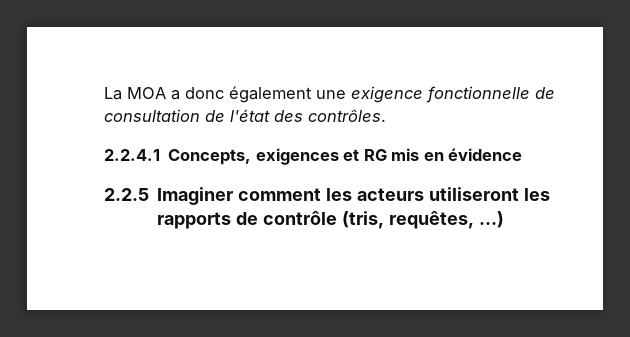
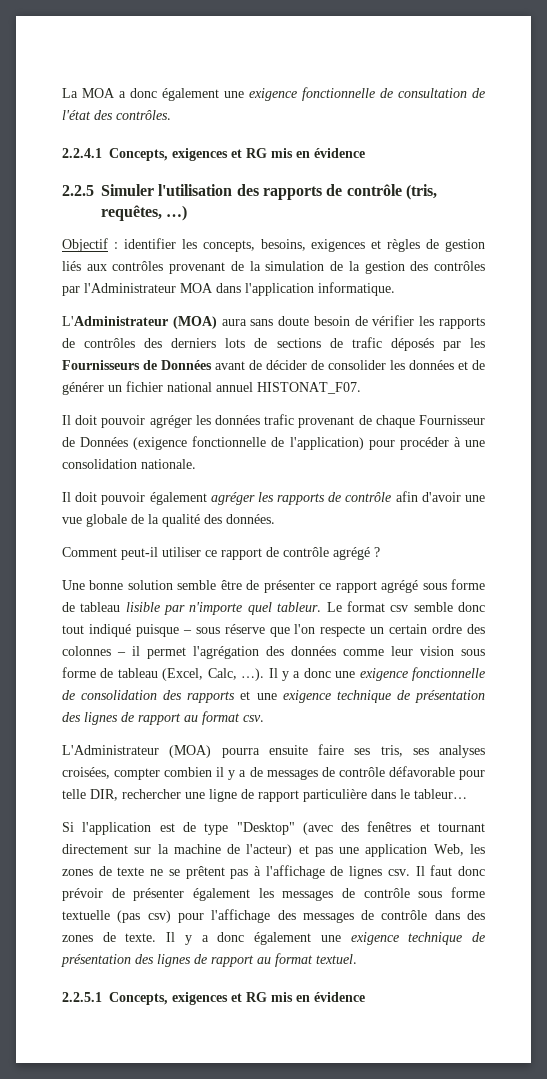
- 2.2.5 Imaginer comment les acteurs utiliseront les rapports de contrôle (tris, requêtes, …)
+ 2.2.5 Simuler l'utilisation des rapports de contrôle (tris, requêtes, …)
+ Objectif : identifier les concepts, besoins, exigences et règles de gestion liés aux contrôles provenant de la simulation de la gestion des contrôles par l'Administrateur MOA dans l'application informatique.
+ L'Administrateur (MOA) aura sans doute besoin de vérifier les rapports de contrôles des derniers lots de sections de trafic déposés par les Fournisseurs de Données avant de décider de consolider les données et de générer un fichier national annuel HISTONAT_F07.
+ Il doit pouvoir agréger les données trafic provenant de chaque Fournisseur de Données (exigence fonctionnelle de l'application) pour procéder à une consolidation nationale.
+ Il doit pouvoir également agréger les rapports de contrôle afin d'avoir une vue globale de la qualité des données.
+ Comment peut-il utiliser ce rapport de contrôle agrégé ?
+ Une bonne solution semble être de présenter ce rapport agrégé sous forme de tableau lisible par n'importe quel tableur. Le format csv semble donc tout indiqué puisque – sous réserve que l'on respecte un certain ordre des colonnes – il permet l'agrégation des données comme leur vision sous forme de tableau (Excel, Calc, …). Il y a donc une exigence fonctionnelle de consolidation des rapports et une exigence technique de présentation des lignes de rapport au format csv.
+ L'Administrateur (MOA) pourra ensuite faire ses tris, ses analyses croisées, compter combien il y a de messages de contrôle défavorable pour telle DIR, rechercher une ligne de rapport particulière dans le tableur…
+ Si l'application est de type "Desktop" (avec des fenêtres et tournant directement sur la machine de l'acteur) et pas une application Web, les zones de texte ne se prêtent pas à l'affichage de lignes csv. Il faut donc prévoir de présenter également les messages de contrôle sous forme textuelle (pas csv) pour l'affichage des messages de contrôle dans des zones de texte. Il y a donc également une exigence technique de présentation des lignes de rapport au format textuel.
+ 2.2.5.1 Concepts, exigences et RG mis en évidence

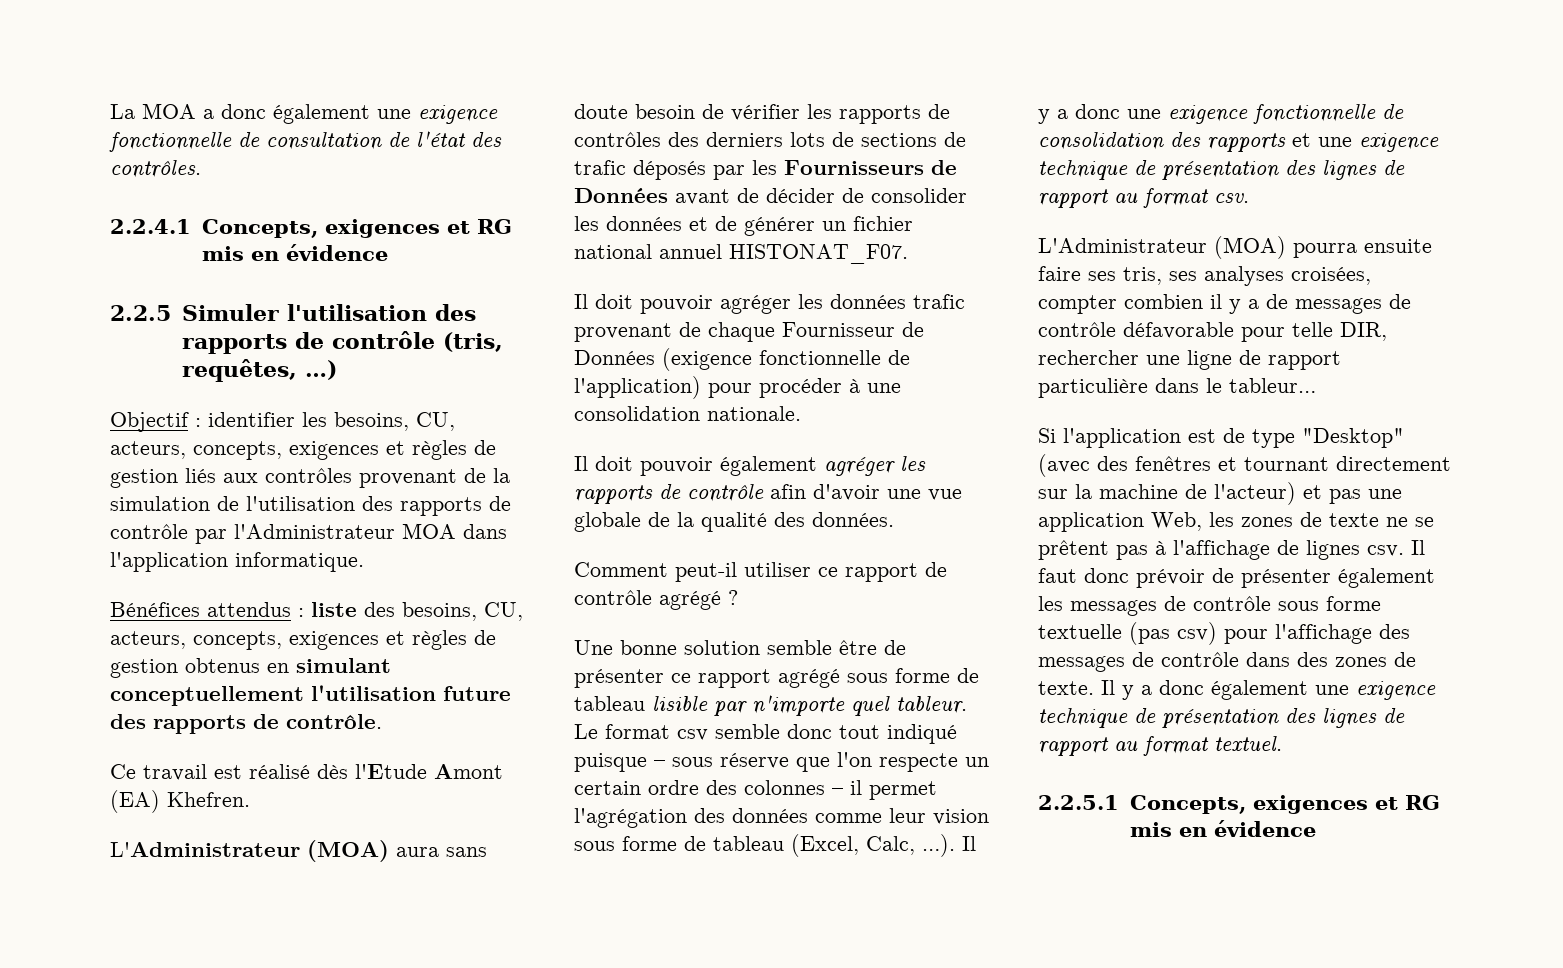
- Objectif : identifier les concepts, besoins, exigences et règles de gestion liés aux contrôles provenant de la simulation de la gestion des contrôles par l'Administrateur MOA dans l'application informatique.
+ Objectif : identifier les besoins, CU, acteurs, concepts, exigences et règles de gestion liés aux contrôles provenant de la simulation de l'utilisation des rapports de contrôle par l'Administrateur MOA dans l'application informatique.
+ Bénéfices attendus : liste des besoins, CU, acteurs, concepts, exigences et règles de gestion obtenus en simulant conceptuellement l'utilisation future des rapports de contrôle.
+ Ce travail est réalisé dès l'Etude Amont (EA) Khefren.

